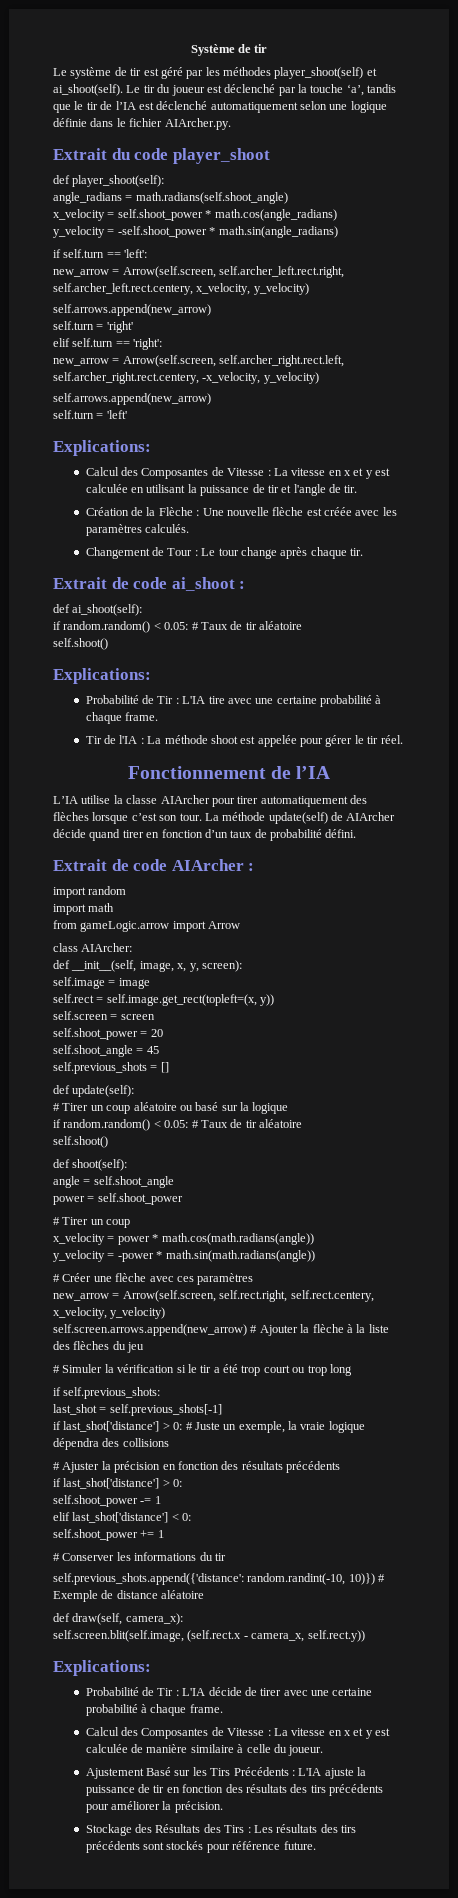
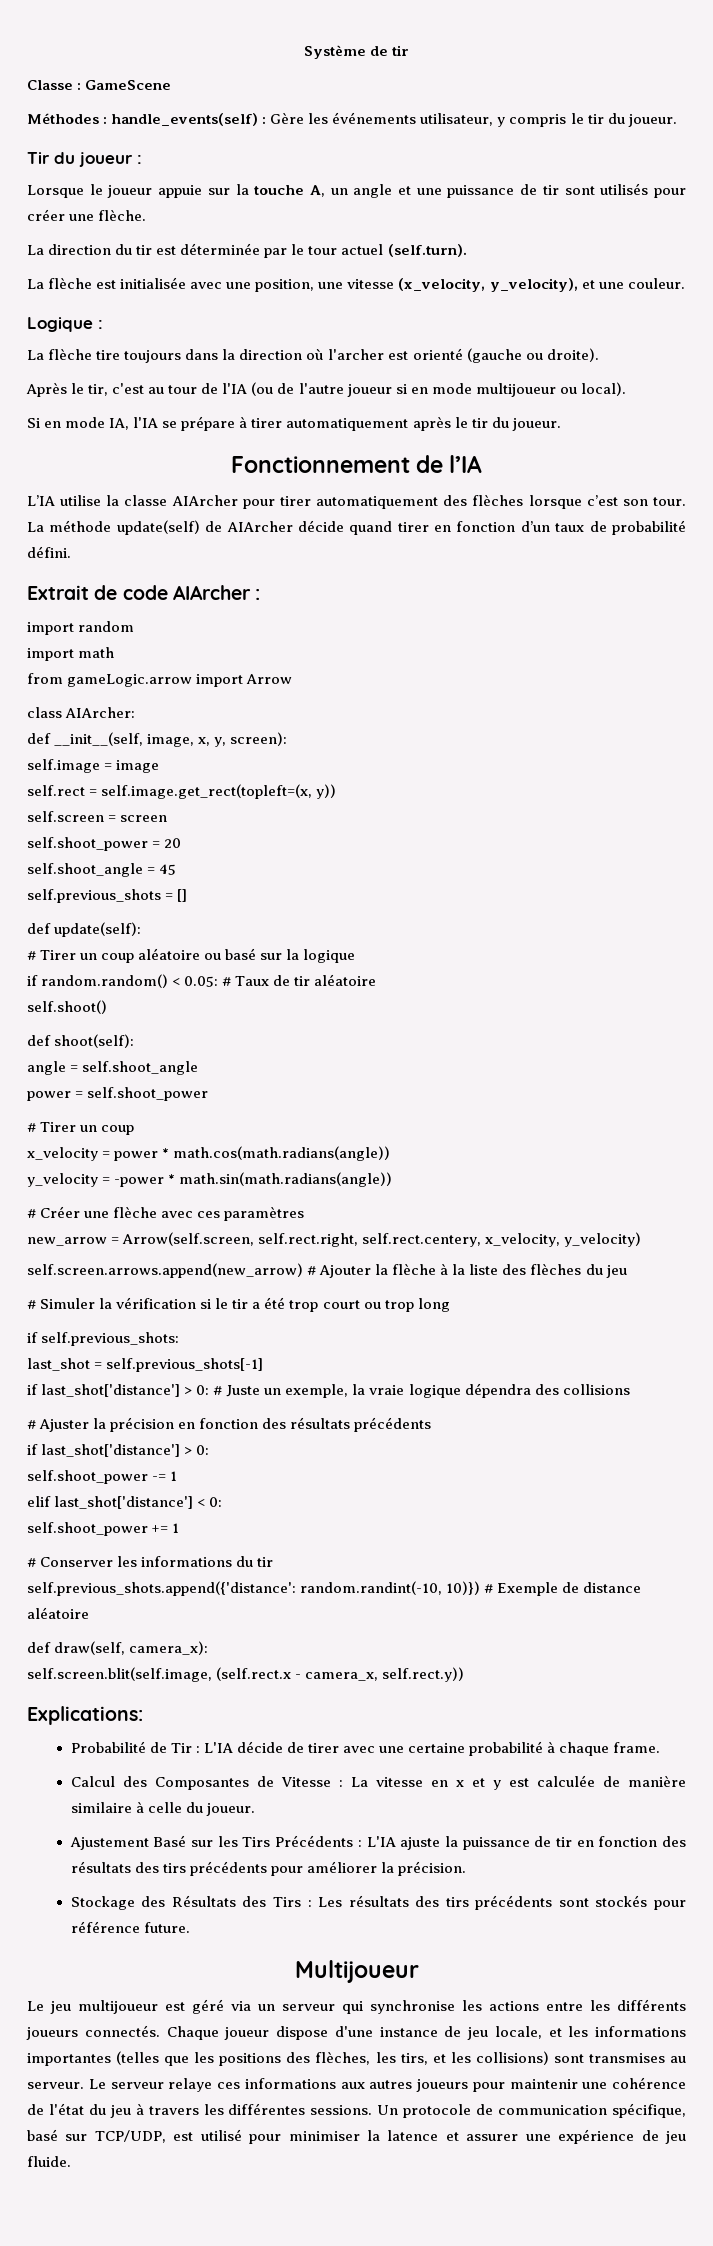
- Le système de tir est géré par les méthodes player_shoot(self) et ai_shoot(self). Le tir du joueur est déclenché par la touche ‘a’, tandis que le tir de l’IA est déclenché automatiquement selon une logique définie dans le fichier AIArcher.py.
- Extrait du code player_shoot
- def player_shoot(self):
- angle_radians = math.radians(self.shoot_angle)
- x_velocity = self.shoot_power * math.cos(angle_radians)
- y_velocity = -self.shoot_power * math.sin(angle_radians)
- if self.turn == 'left':
- new_arrow = Arrow(self.screen, self.archer_left.rect.right, self.archer_left.rect.centery, x_velocity, y_velocity)
- self.arrows.append(new_arrow)
- self.turn = 'right'
- elif self.turn == 'right':
- new_arrow = Arrow(self.screen, self.archer_right.rect.left, self.archer_right.rect.centery, -x_velocity, y_velocity)
- self.arrows.append(new_arrow)
- self.turn = 'left'
- Explications:
- Calcul des Composantes de Vitesse : La vitesse en x et y est calculée en utilisant la puissance de tir et l'angle de tir.
- Création de la Flèche : Une nouvelle flèche est créée avec les paramètres calculés.
- Changement de Tour : Le tour change après chaque tir.
- Extrait de code ai_shoot :
- def ai_shoot(self):
- if random.random() < 0.05: # Taux de tir aléatoire
- self.shoot()
- Explications:
- Probabilité de Tir : L'IA tire avec une certaine probabilité à chaque frame.
- Tir de l'IA : La méthode shoot est appelée pour gérer le tir réel.
+ Classe : GameScene
+ Méthodes : handle_events(self) : Gère les événements utilisateur, y compris le tir du joueur.
+ Tir du joueur :
+ Lorsque le joueur appuie sur la touche A, un angle et une puissance de tir sont utilisés pour créer une flèche.
+ La direction du tir est déterminée par le tour actuel (self.turn).
+ La flèche est initialisée avec une position, une vitesse (x_velocity, y_velocity), et une couleur.
+ Logique :
+ La flèche tire toujours dans la direction où l'archer est orienté (gauche ou droite).
+ Après le tir, c'est au tour de l'IA (ou de l'autre joueur si en mode multijoueur ou local).
+ Si en mode IA, l'IA se prépare à tirer automatiquement après le tir du joueur.
+ Multijoueur
+ Le jeu multijoueur est géré via un serveur qui synchronise les actions entre les différents joueurs connectés. Chaque joueur dispose d'une instance de jeu locale, et les informations importantes (telles que les positions des flèches, les tirs, et les collisions) sont transmises au serveur. Le serveur relaye ces informations aux autres joueurs pour maintenir une cohérence de l'état du jeu à travers les différentes sessions. Un protocole de communication spécifique, basé sur TCP/UDP, est utilisé pour minimiser la latence et assurer une expérience de jeu fluide.

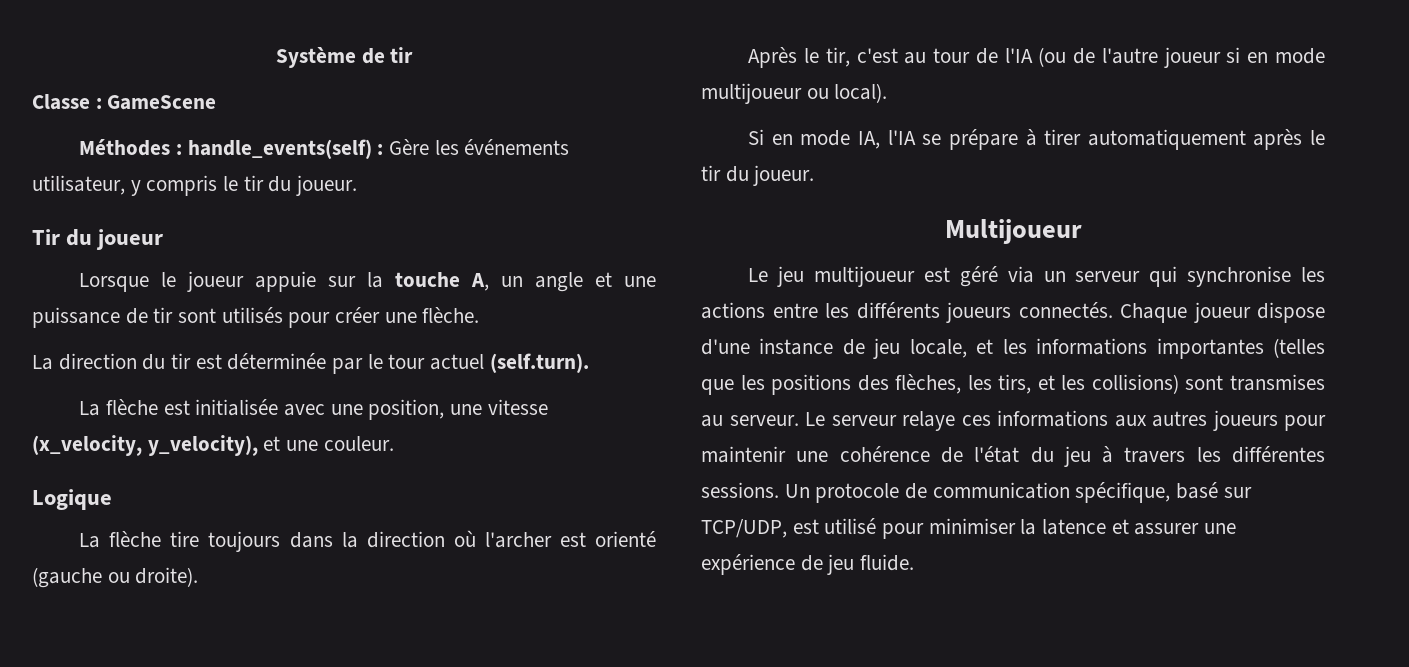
- Tir du joueur :
+ Tir du joueur
- Logique :
+ Logique
- Fonctionnement de l’IA
- L’IA utilise la classe AIArcher pour tirer automatiquement des flèches lorsque c’est son tour. La méthode update(self) de AIArcher décide quand tirer en fonction d’un taux de probabilité défini.
- Extrait de code AIArcher :
- import random
- import math
- from gameLogic.arrow import Arrow
- class AIArcher:
- def __init__(self, image, x, y, screen):
- self.image = image
- self.rect = self.image.get_rect(topleft=(x, y))
- self.screen = screen
- self.shoot_power = 20
- self.shoot_angle = 45
- self.previous_shots = []
- def update(self):
- # Tirer un coup aléatoire ou basé sur la logique
- if random.random() < 0.05: # Taux de tir aléatoire
- self.shoot()
- def shoot(self):
- angle = self.shoot_angle
- power = self.shoot_power
- # Tirer un coup
- x_velocity = power * math.cos(math.radians(angle))
- y_velocity = -power * math.sin(math.radians(angle))
- # Créer une flèche avec ces paramètres
- new_arrow = Arrow(self.screen, self.rect.right, self.rect.centery, x_velocity, y_velocity)
- self.screen.arrows.append(new_arrow) # Ajouter la flèche à la liste des flèches du jeu
- # Simuler la vérification si le tir a été trop court ou trop long
- if self.previous_shots:
- last_shot = self.previous_shots[-1]
- if last_shot['distance'] > 0: # Juste un exemple, la vraie logique dépendra des collisions
- # Ajuster la précision en fonction des résultats précédents
- if last_shot['distance'] > 0:
- self.shoot_power -= 1
- elif last_shot['distance'] < 0:
- self.shoot_power += 1
- # Conserver les informations du tir
- self.previous_shots.append({'distance': random.randint(-10, 10)}) # Exemple de distance aléatoire
- def draw(self, camera_x):
- self.screen.blit(self.image, (self.rect.x - camera_x, self.rect.y))
- Explications:
- Probabilité de Tir : L'IA décide de tirer avec une certaine probabilité à chaque frame.
- Calcul des Composantes de Vitesse : La vitesse en x et y est calculée de manière similaire à celle du joueur.
- Ajustement Basé sur les Tirs Précédents : L'IA ajuste la puissance de tir en fonction des résultats des tirs précédents pour améliorer la précision.
- Stockage des Résultats des Tirs : Les résultats des tirs précédents sont stockés pour référence future.

